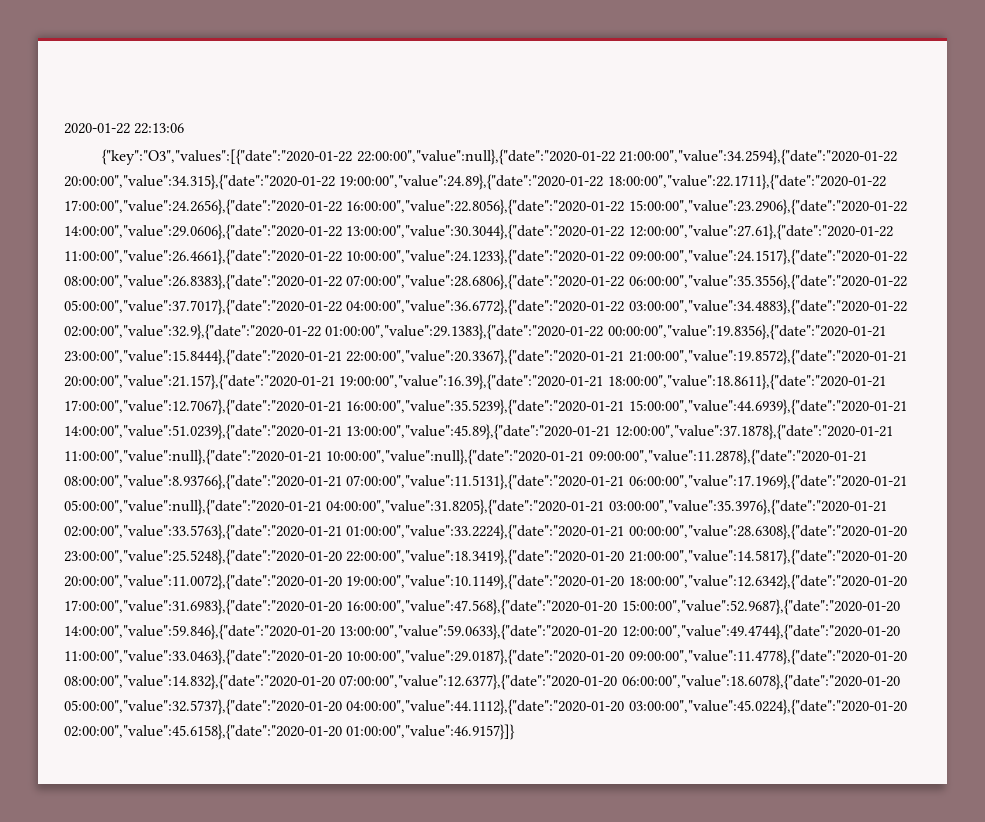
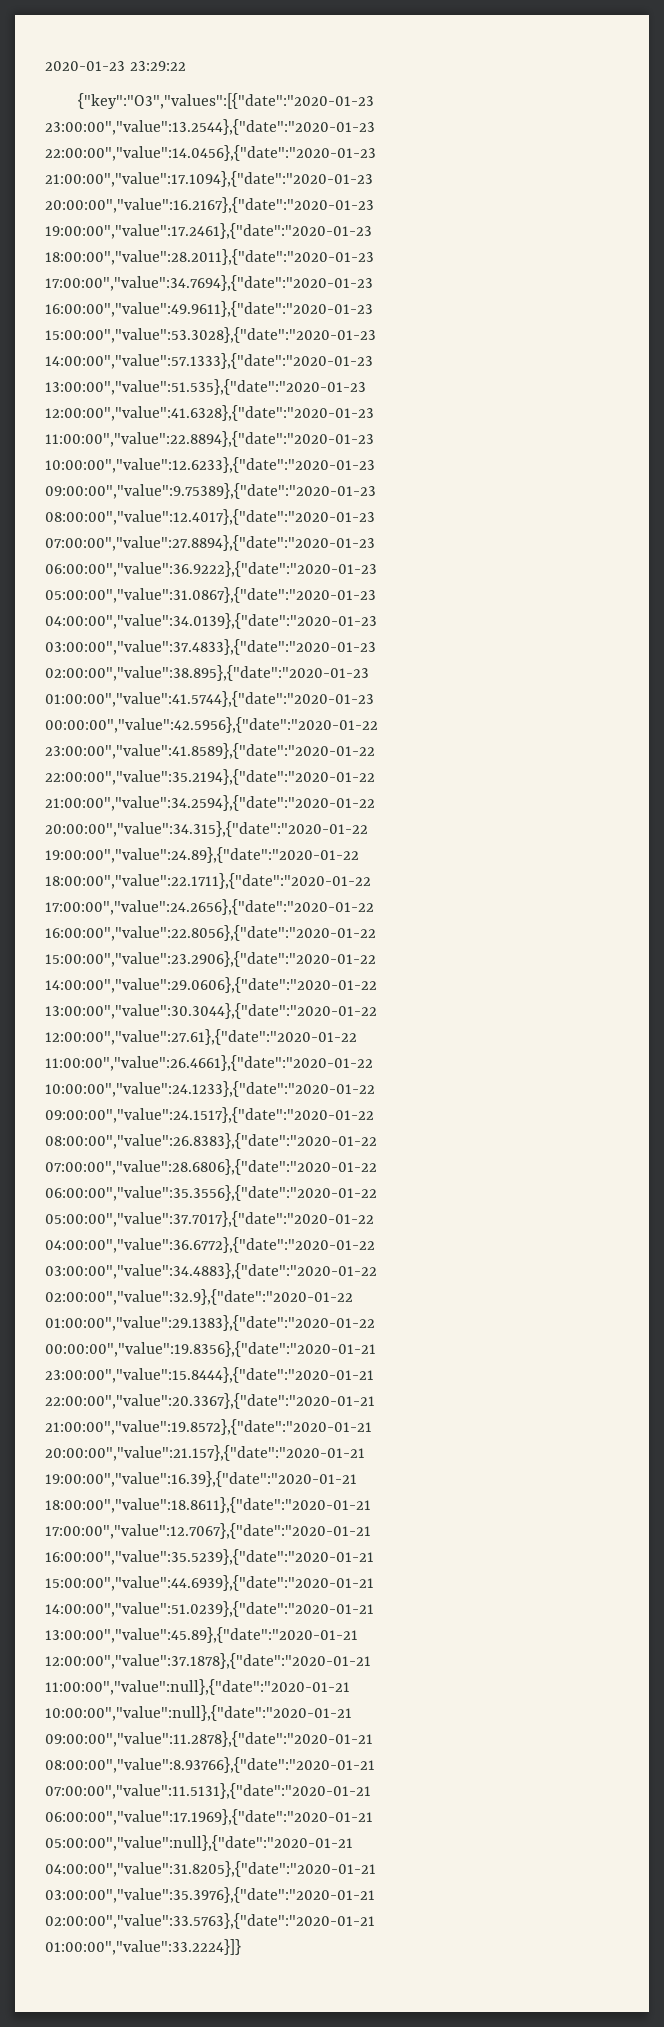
- 2020-01-22 22:13:06
- {"key":"O3","values":[{"date":"2020-01-22 22:00:00","value":null},{"date":"2020-01-22 21:00:00","value":34.2594},{"date":"2020-01-22 20:00:00","value":34.315},{"date":"2020-01-22 19:00:00","value":24.89},{"date":"2020-01-22 18:00:00","value":22.1711},{"date":"2020-01-22 17:00:00","value":24.2656},{"date":"2020-01-22 16:00:00","value":22.8056},{"date":"2020-01-22 15:00:00","value":23.2906},{"date":"2020-01-22 14:00:00","value":29.0606},{"date":"2020-01-22 13:00:00","value":30.3044},{"date":"2020-01-22 12:00:00","value":27.61},{"date":"2020-01-22 11:00:00","value":26.4661},{"date":"2020-01-22 10:00:00","value":24.1233},{"date":"2020-01-22 09:00:00","value":24.1517},{"date":"2020-01-22 08:00:00","value":26.8383},{"date":"2020-01-22 07:00:00","value":28.6806},{"date":"2020-01-22 06:00:00","value":35.3556},{"date":"2020-01-22 05:00:00","value":37.7017},{"date":"2020-01-22 04:00:00","value":36.6772},{"date":"2020-01-22 03:00:00","value":34.4883},{"date":"2020-01-22 02:00:00","value":32.9},{"date":"2020-01-22 01:00:00","value":29.1383},{"date":"2020-01-22 00:00:00","value":19.8356},{"date":"2020-01-21 23:00:00","value":15.8444},{"date":"2020-01-21 22:00:00","value":20.3367},{"date":"2020-01-21 21:00:00","value":19.8572},{"date":"2020-01-21 20:00:00","value":21.157},{"date":"2020-01-21 19:00:00","value":16.39},{"date":"2020-01-21 18:00:00","value":18.8611},{"date":"2020-01-21 17:00:00","value":12.7067},{"date":"2020-01-21 16:00:00","value":35.5239},{"date":"2020-01-21 15:00:00","value":44.6939},{"date":"2020-01-21 14:00:00","value":51.0239},{"date":"2020-01-21 13:00:00","value":45.89},{"date":"2020-01-21 12:00:00","value":37.1878},{"date":"2020-01-21 11:00:00","value":null},{"date":"2020-01-21 10:00:00","value":null},{"date":"2020-01-21 09:00:00","value":11.2878},{"date":"2020-01-21 08:00:00","value":8.93766},{"date":"2020-01-21 07:00:00","value":11.5131},{"date":"2020-01-21 06:00:00","value":17.1969},{"date":"2020-01-21 05:00:00","value":null},{"date":"2020-01-21 04:00:00","value":31.8205},{"date":"2020-01-21 03:00:00","value":35.3976},{"date":"2020-01-21 02:00:00","value":33.5763},{"date":"2020-01-21 01:00:00","value":33.2224},{"date":"2020-01-21 00:00:00","value":28.6308},{"date":"2020-01-20 23:00:00","value":25.5248},{"date":"2020-01-20 22:00:00","value":18.3419},{"date":"2020-01-20 21:00:00","value":14.5817},{"date":"2020-01-20 20:00:00","value":11.0072},{"date":"2020-01-20 19:00:00","value":10.1149},{"date":"2020-01-20 18:00:00","value":12.6342},{"date":"2020-01-20 17:00:00","value":31.6983},{"date":"2020-01-20 16:00:00","value":47.568},{"date":"2020-01-20 15:00:00","value":52.9687},{"date":"2020-01-20 14:00:00","value":59.846},{"date":"2020-01-20 13:00:00","value":59.0633},{"date":"2020-01-20 12:00:00","value":49.4744},{"date":"2020-01-20 11:00:00","value":33.0463},{"date":"2020-01-20 10:00:00","value":29.0187},{"date":"2020-01-20 09:00:00","value":11.4778},{"date":"2020-01-20 08:00:00","value":14.832},{"date":"2020-01-20 07:00:00","value":12.6377},{"date":"2020-01-20 06:00:00","value":18.6078},{"date":"2020-01-20 05:00:00","value":32.5737},{"date":"2020-01-20 04:00:00","value":44.1112},{"date":"2020-01-20 03:00:00","value":45.0224},{"date":"2020-01-20 02:00:00","value":45.6158},{"date":"2020-01-20 01:00:00","value":46.9157}]}
+ 2020-01-23 23:29:22
+ {"key":"O3","values":[{"date":"2020-01-23 23:00:00","value":13.2544},{"date":"2020-01-23 22:00:00","value":14.0456},{"date":"2020-01-23 21:00:00","value":17.1094},{"date":"2020-01-23 20:00:00","value":16.2167},{"date":"2020-01-23 19:00:00","value":17.2461},{"date":"2020-01-23 18:00:00","value":28.2011},{"date":"2020-01-23 17:00:00","value":34.7694},{"date":"2020-01-23 16:00:00","value":49.9611},{"date":"2020-01-23 15:00:00","value":53.3028},{"date":"2020-01-23 14:00:00","value":57.1333},{"date":"2020-01-23 13:00:00","value":51.535},{"date":"2020-01-23 12:00:00","value":41.6328},{"date":"2020-01-23 11:00:00","value":22.8894},{"date":"2020-01-23 10:00:00","value":12.6233},{"date":"2020-01-23 09:00:00","value":9.75389},{"date":"2020-01-23 08:00:00","value":12.4017},{"date":"2020-01-23 07:00:00","value":27.8894},{"date":"2020-01-23 06:00:00","value":36.9222},{"date":"2020-01-23 05:00:00","value":31.0867},{"date":"2020-01-23 04:00:00","value":34.0139},{"date":"2020-01-23 03:00:00","value":37.4833},{"date":"2020-01-23 02:00:00","value":38.895},{"date":"2020-01-23 01:00:00","value":41.5744},{"date":"2020-01-23 00:00:00","value":42.5956},{"date":"2020-01-22 23:00:00","value":41.8589},{"date":"2020-01-22 22:00:00","value":35.2194},{"date":"2020-01-22 21:00:00","value":34.2594},{"date":"2020-01-22 20:00:00","value":34.315},{"date":"2020-01-22 19:00:00","value":24.89},{"date":"2020-01-22 18:00:00","value":22.1711},{"date":"2020-01-22 17:00:00","value":24.2656},{"date":"2020-01-22 16:00:00","value":22.8056},{"date":"2020-01-22 15:00:00","value":23.2906},{"date":"2020-01-22 14:00:00","value":29.0606},{"date":"2020-01-22 13:00:00","value":30.3044},{"date":"2020-01-22 12:00:00","value":27.61},{"date":"2020-01-22 11:00:00","value":26.4661},{"date":"2020-01-22 10:00:00","value":24.1233},{"date":"2020-01-22 09:00:00","value":24.1517},{"date":"2020-01-22 08:00:00","value":26.8383},{"date":"2020-01-22 07:00:00","value":28.6806},{"date":"2020-01-22 06:00:00","value":35.3556},{"date":"2020-01-22 05:00:00","value":37.7017},{"date":"2020-01-22 04:00:00","value":36.6772},{"date":"2020-01-22 03:00:00","value":34.4883},{"date":"2020-01-22 02:00:00","value":32.9},{"date":"2020-01-22 01:00:00","value":29.1383},{"date":"2020-01-22 00:00:00","value":19.8356},{"date":"2020-01-21 23:00:00","value":15.8444},{"date":"2020-01-21 22:00:00","value":20.3367},{"date":"2020-01-21 21:00:00","value":19.8572},{"date":"2020-01-21 20:00:00","value":21.157},{"date":"2020-01-21 19:00:00","value":16.39},{"date":"2020-01-21 18:00:00","value":18.8611},{"date":"2020-01-21 17:00:00","value":12.7067},{"date":"2020-01-21 16:00:00","value":35.5239},{"date":"2020-01-21 15:00:00","value":44.6939},{"date":"2020-01-21 14:00:00","value":51.0239},{"date":"2020-01-21 13:00:00","value":45.89},{"date":"2020-01-21 12:00:00","value":37.1878},{"date":"2020-01-21 11:00:00","value":null},{"date":"2020-01-21 10:00:00","value":null},{"date":"2020-01-21 09:00:00","value":11.2878},{"date":"2020-01-21 08:00:00","value":8.93766},{"date":"2020-01-21 07:00:00","value":11.5131},{"date":"2020-01-21 06:00:00","value":17.1969},{"date":"2020-01-21 05:00:00","value":null},{"date":"2020-01-21 04:00:00","value":31.8205},{"date":"2020-01-21 03:00:00","value":35.3976},{"date":"2020-01-21 02:00:00","value":33.5763},{"date":"2020-01-21 01:00:00","value":33.2224}]}

